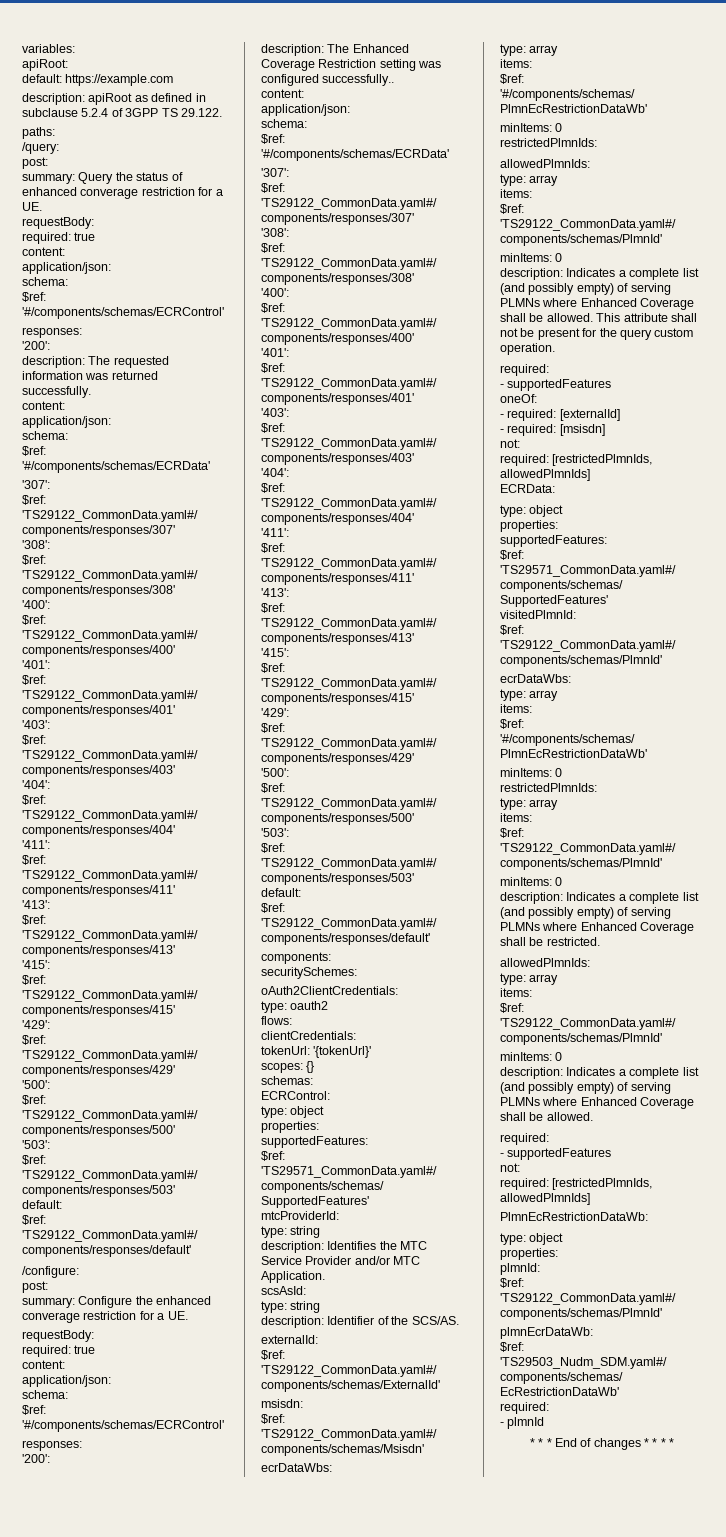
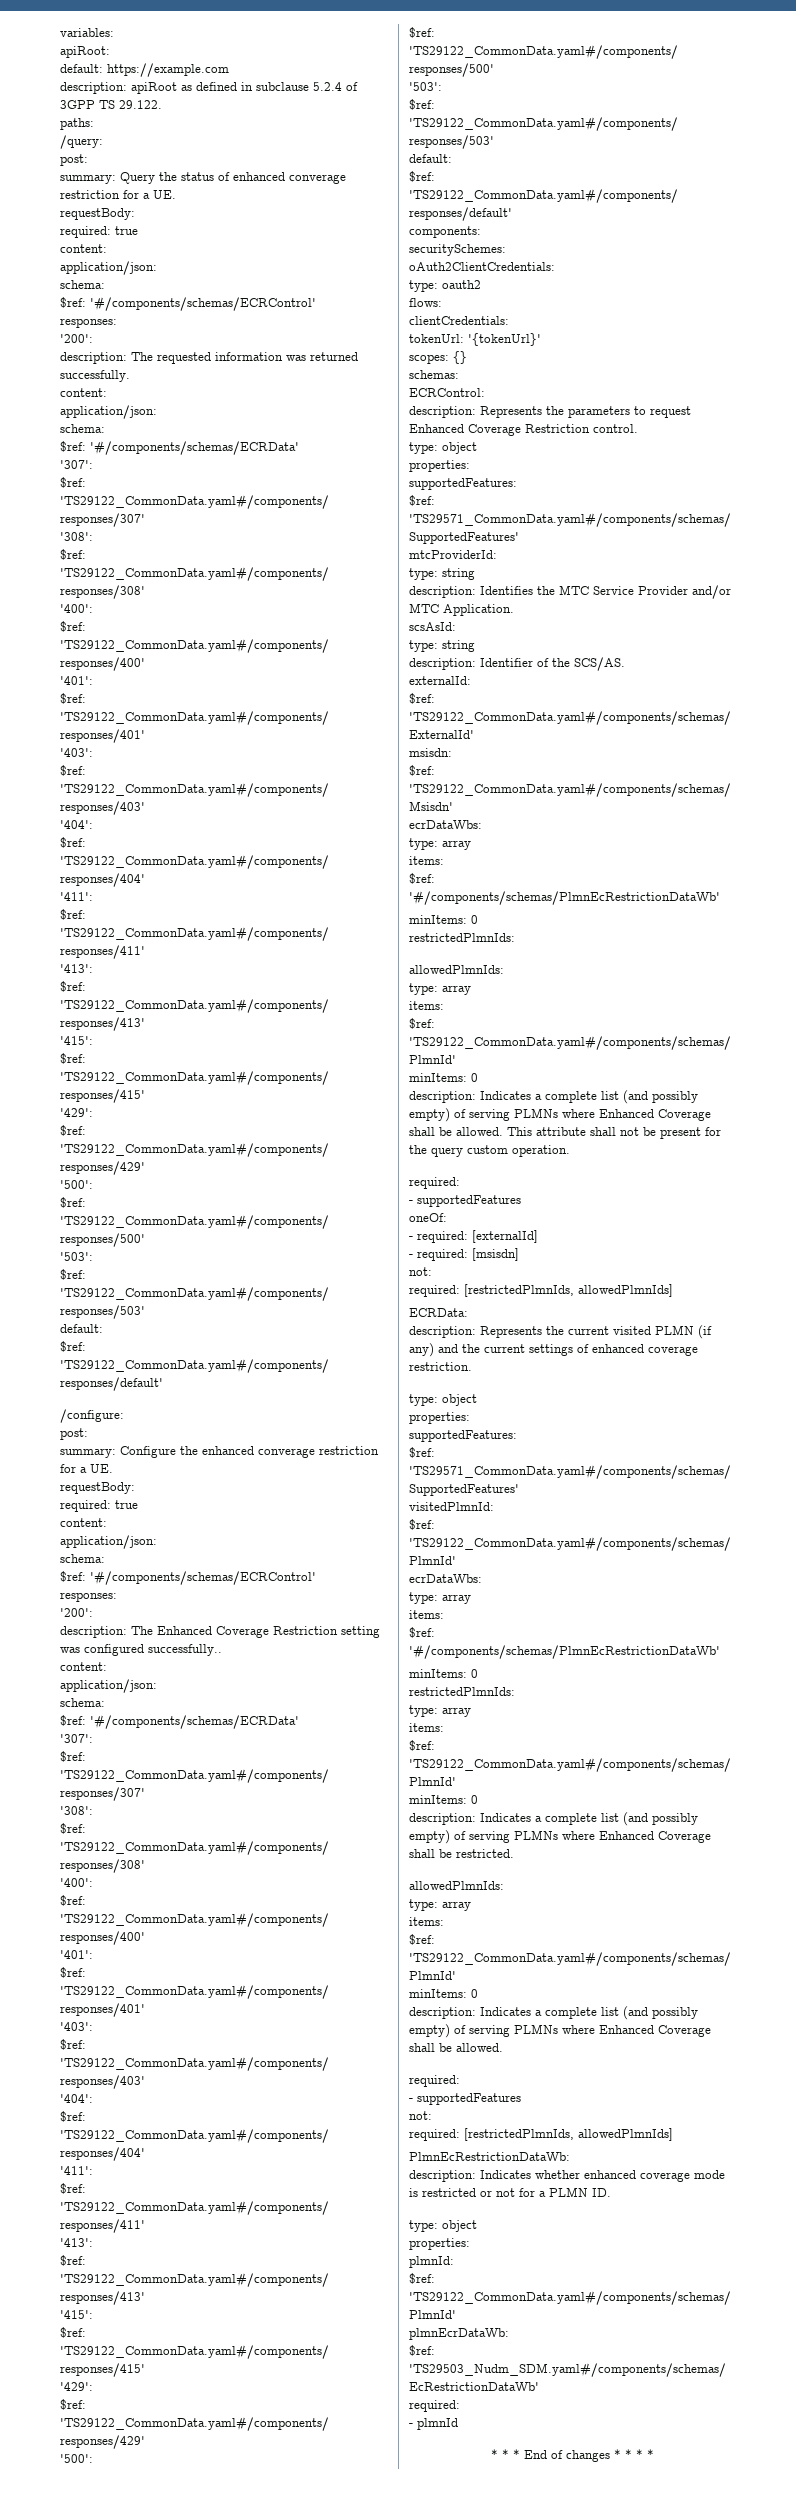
+ description: Represents the parameters to request Enhanced Coverage Restriction control.
+ description: Represents the current visited PLMN (if any) and the current settings of enhanced coverage restriction.
+ description: Indicates whether enhanced coverage mode is restricted or not for a PLMN ID.

